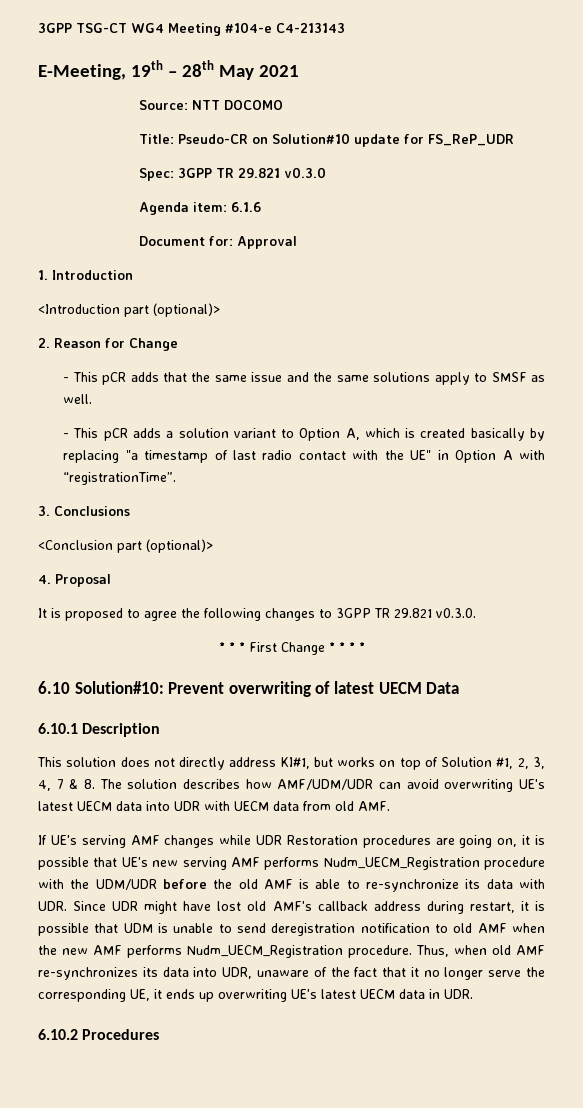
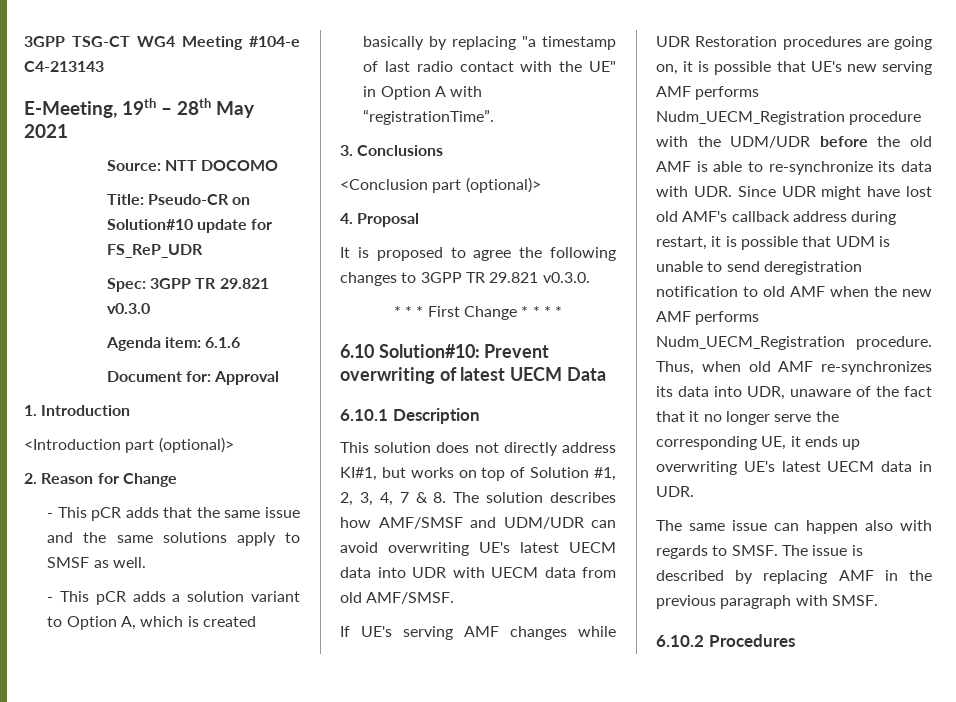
- This solution does not directly address KI#1, but works on top of Solution #1, 2, 3, 4, 7 & 8. The solution describes how AMF/UDM/UDR can avoid overwriting UE's latest UECM data into UDR with UECM data from old AMF.
+ This solution does not directly address KI#1, but works on top of Solution #1, 2, 3, 4, 7 & 8. The solution describes how AMF/SMSF and UDM/UDR can avoid overwriting UE's latest UECM data into UDR with UECM data from old AMF/SMSF.
+ The same issue can happen also with regards to SMSF. The issue is described by replacing AMF in the previous paragraph with SMSF.

